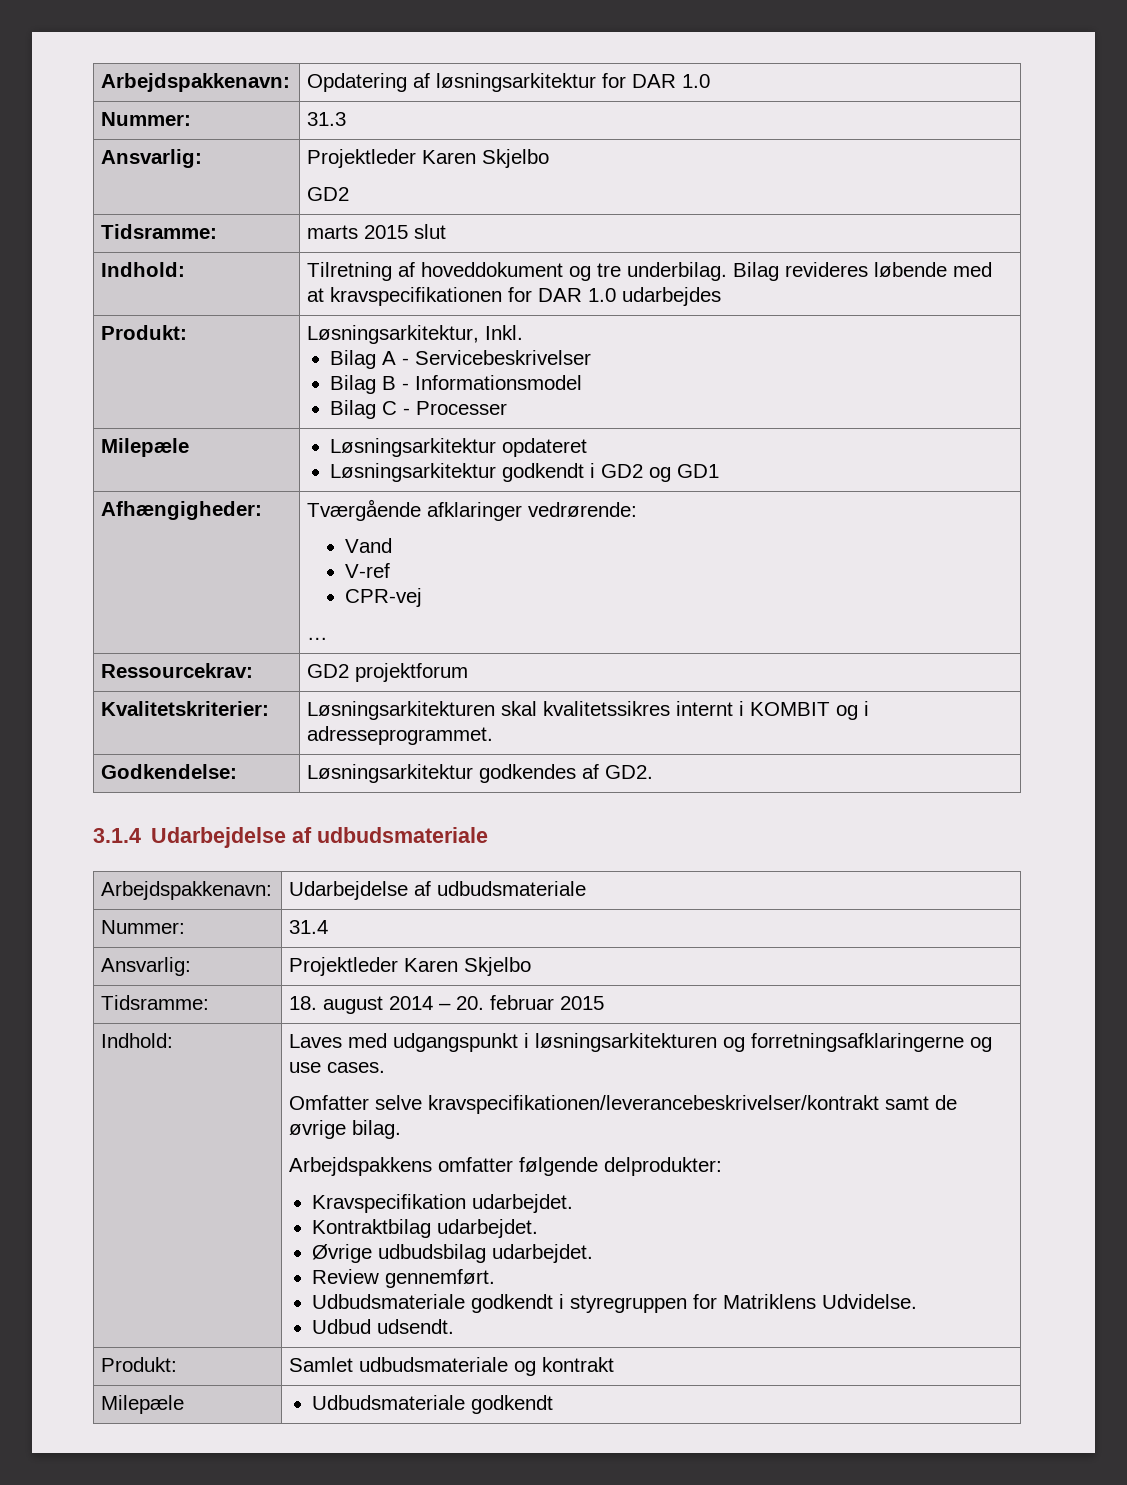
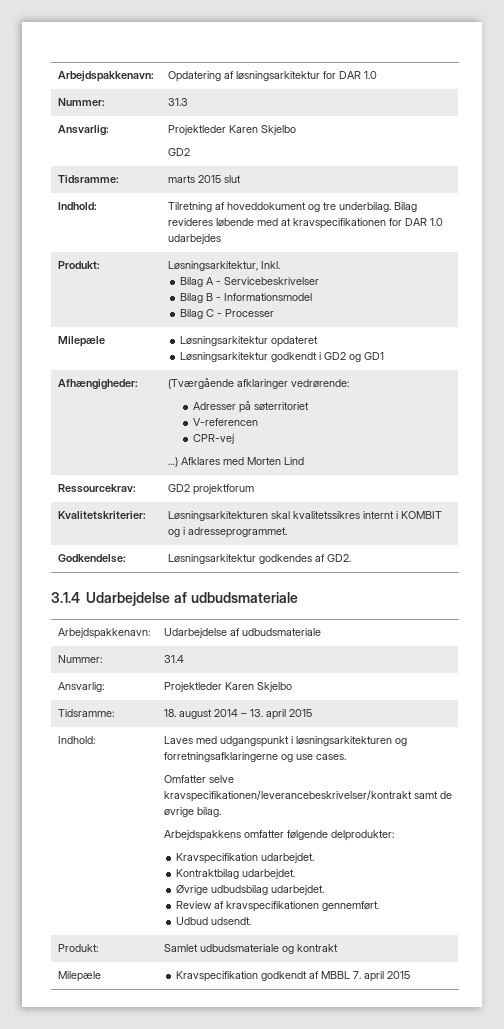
- Afhængigheder: | Tværgående afklaringer vedrørende:
- Vand
- V-ref
+ Afhængigheder: | (Tværgående afklaringer vedrørende:
+ Adresser på søterritoriet
+ V-referencen
  CPR-vej
- …
+ …) Afklares med Morten Lind
- Tidsramme: | 18. august 2014 – 20. februar 2015
+ Tidsramme: | 18. august 2014 – 13. april 2015
  Indhold: | Laves med udgangspunkt i løsningsarkitekturen og forretningsafklaringerne og use cases.
  Omfatter selve kravspecifikationen/leverancebeskrivelser/kontrakt samt de øvrige bilag.
  Arbejdspakkens omfatter følgende delprodukter:
  Kravspecifikation udarbejdet.
  Kontraktbilag udarbejdet.
  Øvrige udbudsbilag udarbejdet.
- Review gennemført.
- Udbudsmateriale godkendt i styregruppen for Matriklens Udvidelse.
+ Review af kravspecifikationen gennemført.
- Milepæle | Udbudsmateriale godkendt
+ Milepæle | Kravspecifikation godkendt af MBBL 7. april 2015

